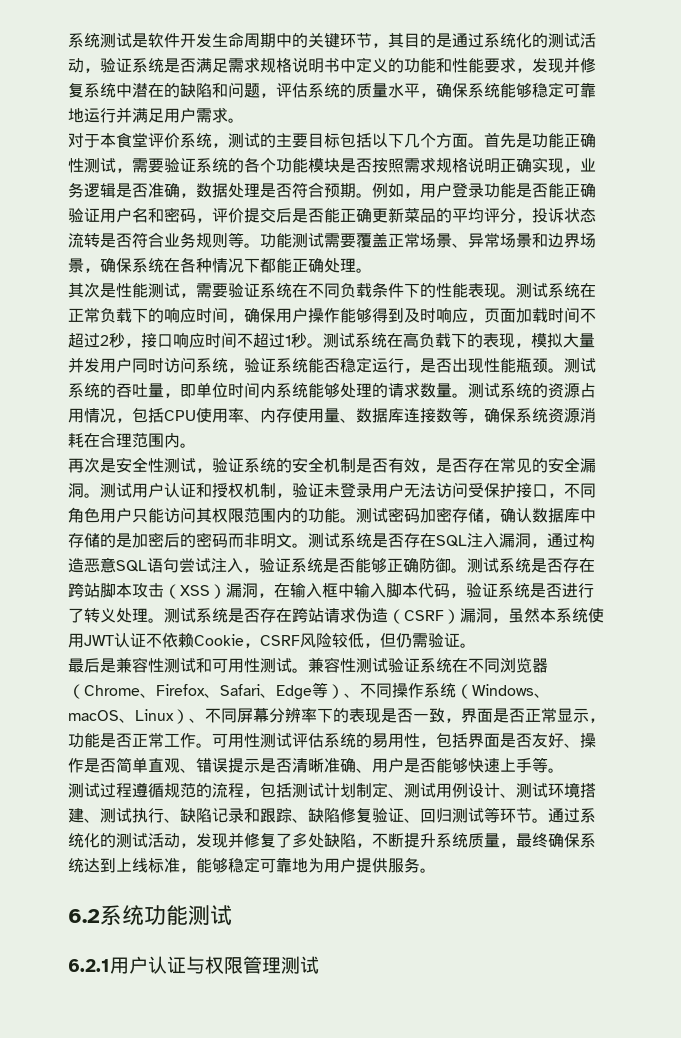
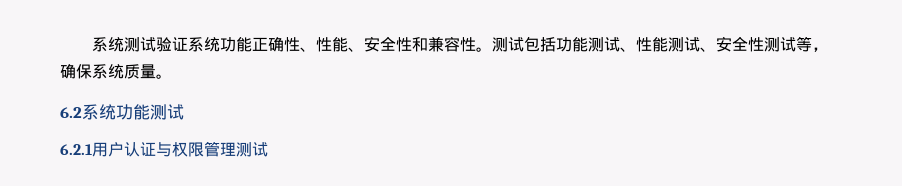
- 系统测试是软件开发生命周期中的关键环节，其目的是通过系统化的测试活动，验证系统是否满足需求规格说明书中定义的功能和性能要求，发现并修复系统中潜在的缺陷和问题，评估系统的质量水平，确保系统能够稳定可靠地运行并满足用户需求。
- 对于本食堂评价系统，测试的主要目标包括以下几个方面。首先是功能正确性测试，需要验证系统的各个功能模块是否按照需求规格说明正确实现，业务逻辑是否准确，数据处理是否符合预期。例如，用户登录功能是否能正确验证用户名和密码，评价提交后是否能正确更新菜品的平均评分，投诉状态流转是否符合业务规则等。功能测试需要覆盖正常场景、异常场景和边界场景，确保系统在各种情况下都能正确处理。
- 其次是性能测试，需要验证系统在不同负载条件下的性能表现。测试系统在正常负载下的响应时间，确保用户操作能够得到及时响应，页面加载时间不超过2秒，接口响应时间不超过1秒。测试系统在高负载下的表现，模拟大量并发用户同时访问系统，验证系统能否稳定运行，是否出现性能瓶颈。测试系统的吞吐量，即单位时间内系统能够处理的请求数量。测试系统的资源占用情况，包括CPU使用率、内存使用量、数据库连接数等，确保系统资源消耗在合理范围内。
- 再次是安全性测试，验证系统的安全机制是否有效，是否存在常见的安全漏洞。测试用户认证和授权机制，验证未登录用户无法访问受保护接口，不同角色用户只能访问其权限范围内的功能。测试密码加密存储，确认数据库中存储的是加密后的密码而非明文。测试系统是否存在SQL注入漏洞，通过构造恶意SQL语句尝试注入，验证系统是否能够正确防御。测试系统是否存在跨站脚本攻击（XSS）漏洞，在输入框中输入脚本代码，验证系统是否进行了转义处理。测试系统是否存在跨站请求伪造（CSRF）漏洞，虽然本系统使用JWT认证不依赖Cookie，CSRF风险较低，但仍需验证。
- 最后是兼容性测试和可用性测试。兼容性测试验证系统在不同浏览器（Chrome、Firefox、Safari、Edge等）、不同操作系统（Windows、macOS、Linux）、不同屏幕分辨率下的表现是否一致，界面是否正常显示，功能是否正常工作。可用性测试评估系统的易用性，包括界面是否友好、操作是否简单直观、错误提示是否清晰准确、用户是否能够快速上手等。
- 测试过程遵循规范的流程，包括测试计划制定、测试用例设计、测试环境搭建、测试执行、缺陷记录和跟踪、缺陷修复验证、回归测试等环节。通过系统化的测试活动，发现并修复了多处缺陷，不断提升系统质量，最终确保系统达到上线标准，能够稳定可靠地为用户提供服务。
+ 系统测试验证系统功能正确性、性能、安全性和兼容性。测试包括功能测试、性能测试、安全性测试等，确保系统质量。

